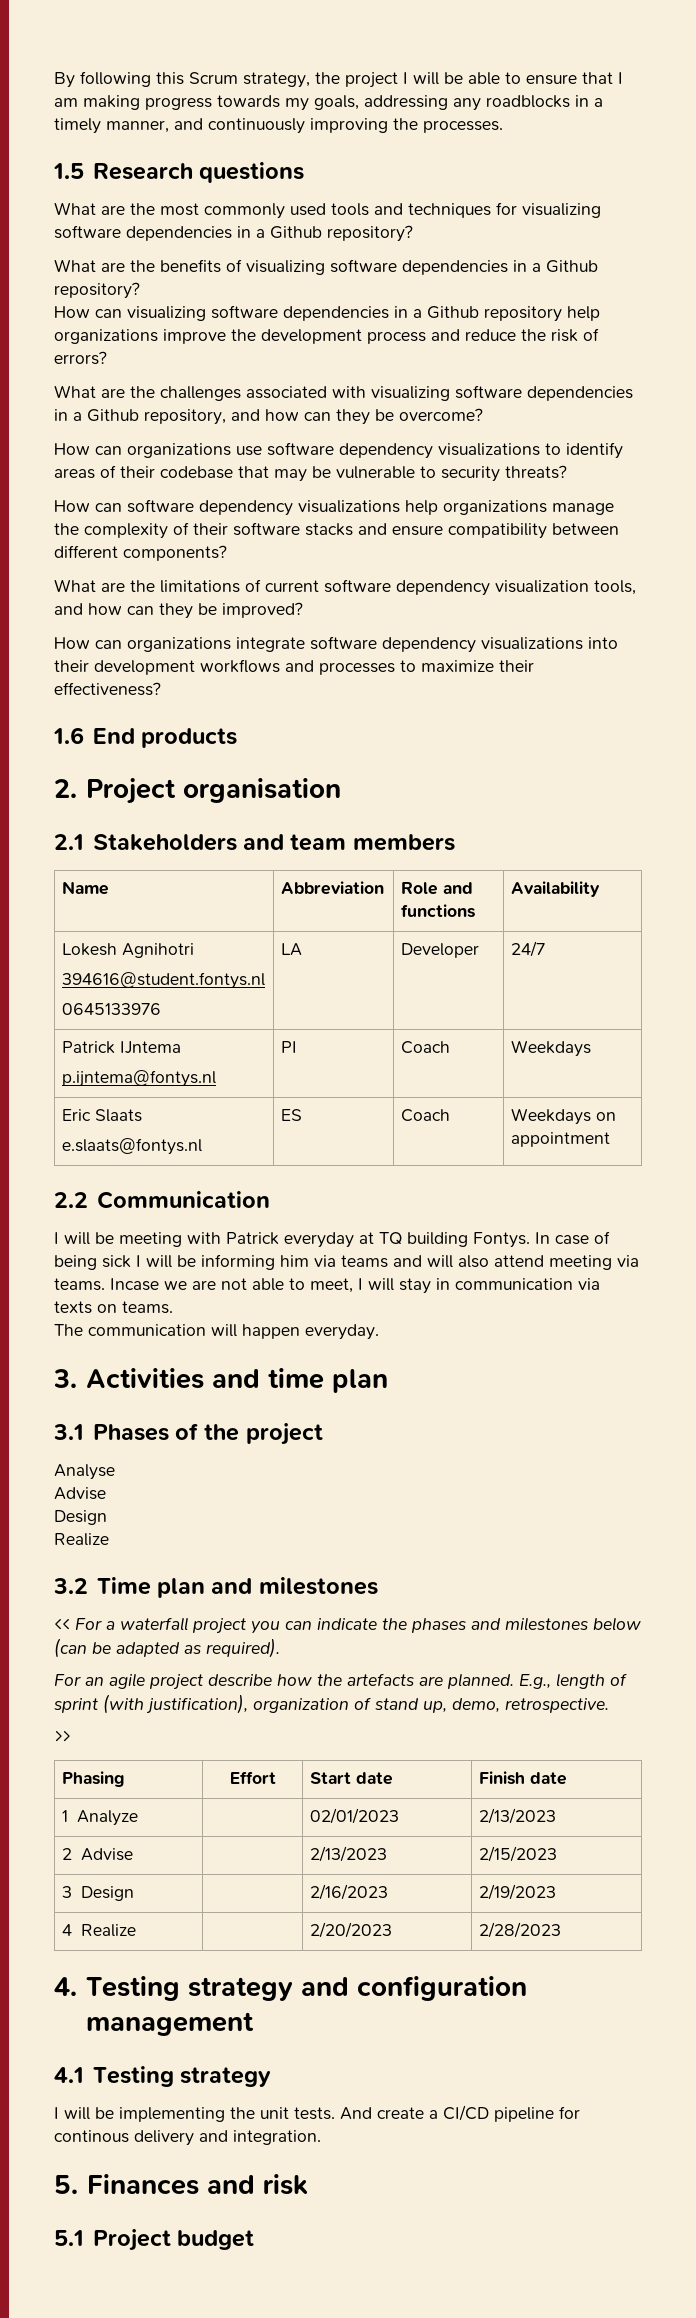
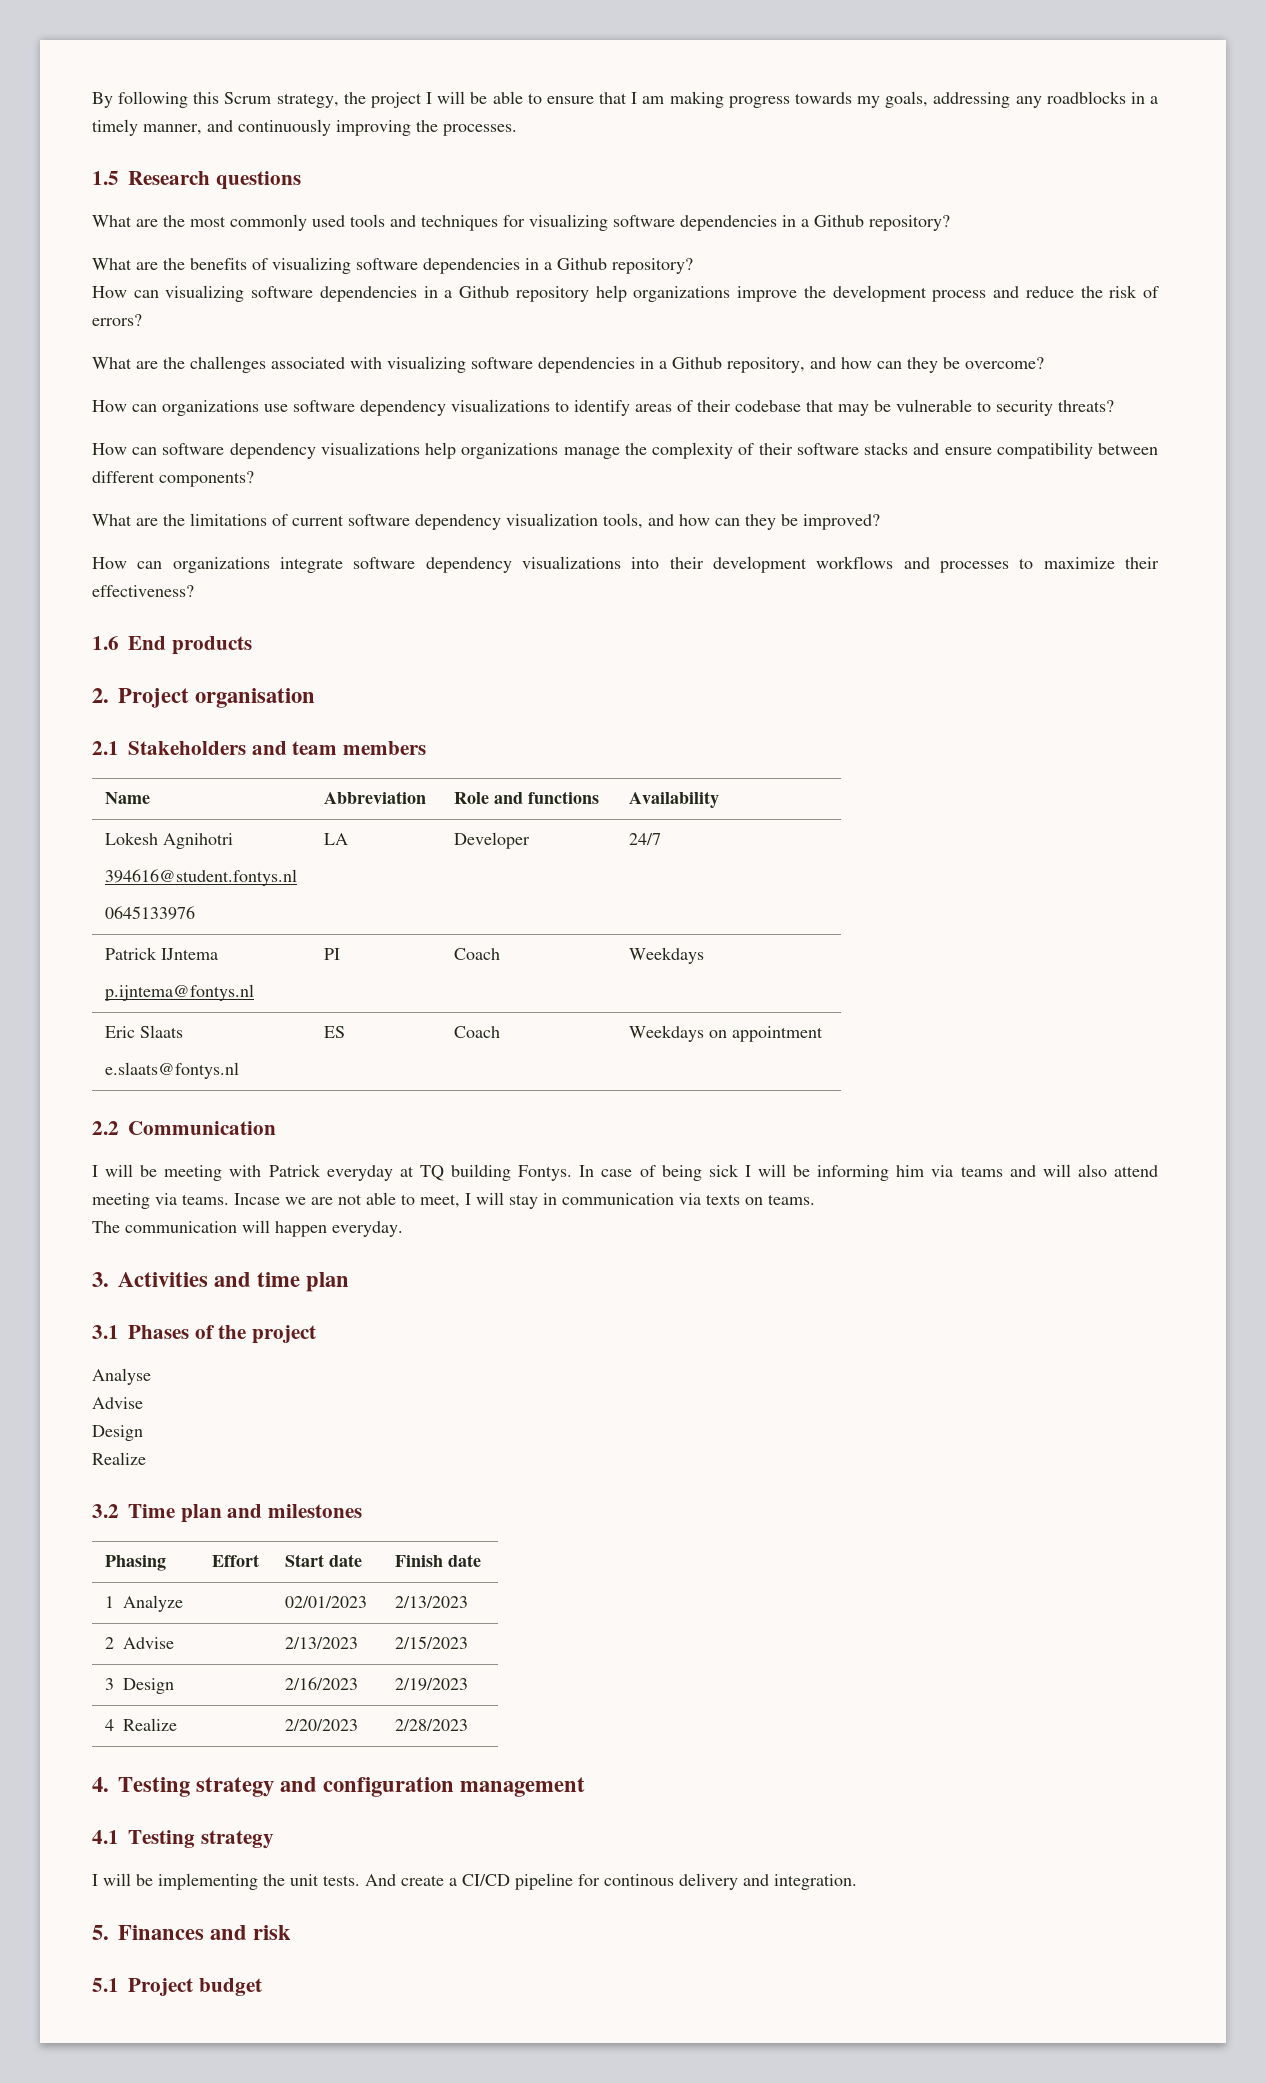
- << For a waterfall project you can indicate the phases and milestones below (can be adapted as required).
- For an agile project describe how the artefacts are planned. E.g., length of sprint (with justification), organization of stand up, demo, retrospective.
- >>

